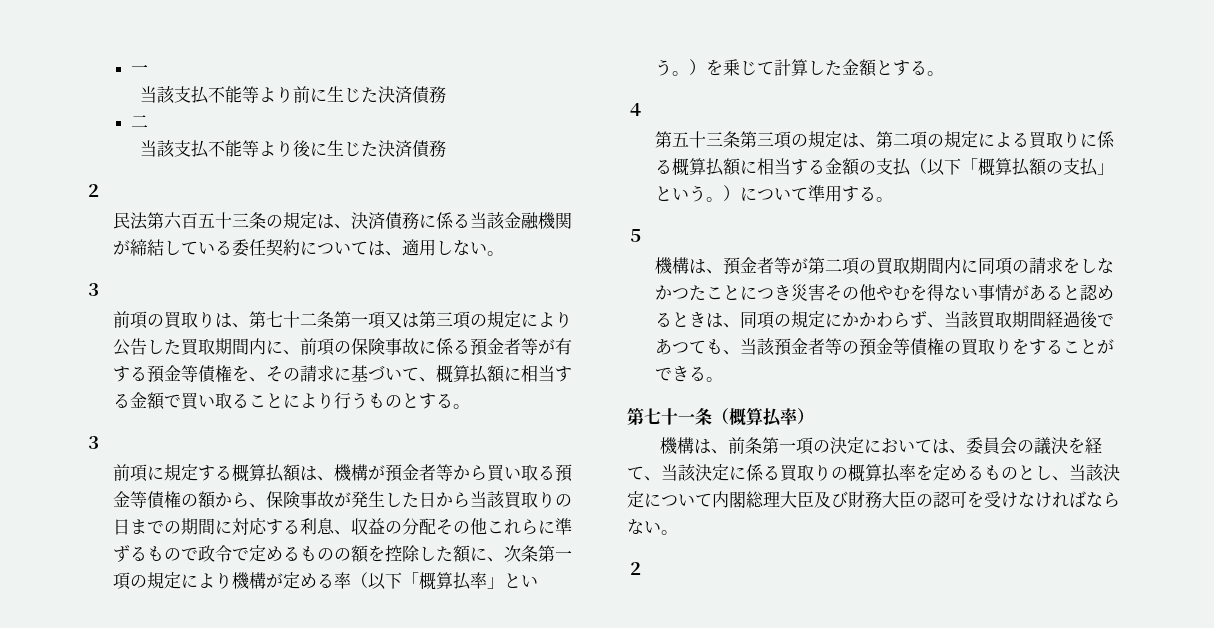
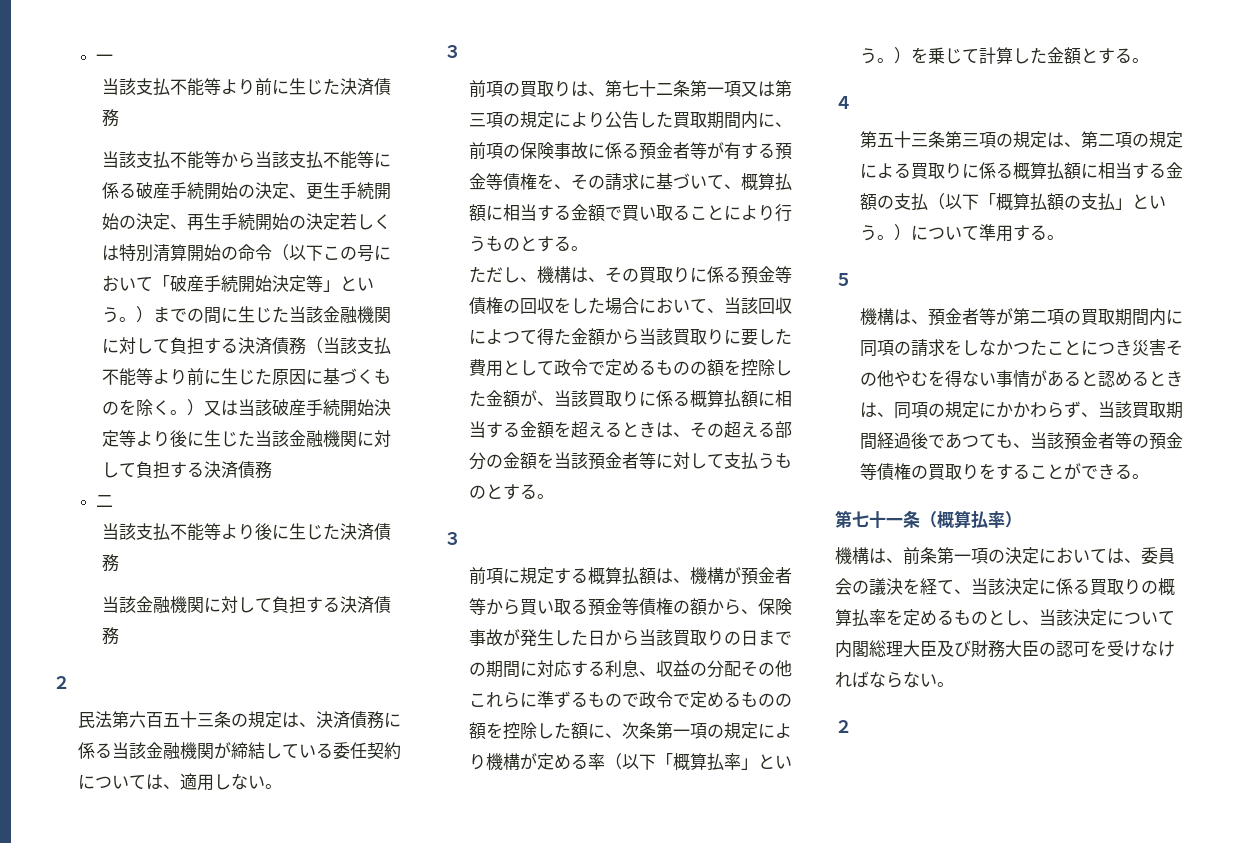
+ 当該支払不能等から当該支払不能等に係る破産手続開始の決定、更生手続開始の決定、再生手続開始の決定若しくは特別清算開始の命令（以下この号において「破産手続開始決定等」という。）までの間に生じた当該金融機関に対して負担する決済債務（当該支払不能等より前に生じた原因に基づくものを除く。）又は当該破産手続開始決定等より後に生じた当該金融機関に対して負担する決済債務
  当該支払不能等より後に生じた決済債務
+ 当該金融機関に対して負担する決済債務
+ ただし、機構は、その買取りに係る預金等債権の回収をした場合において、当該回収によつて得た金額から当該買取りに要した費用として政令で定めるものの額を控除した金額が、当該買取りに係る概算払額に相当する金額を超えるときは、その超える部分の金額を当該預金者等に対して支払うものとする。

